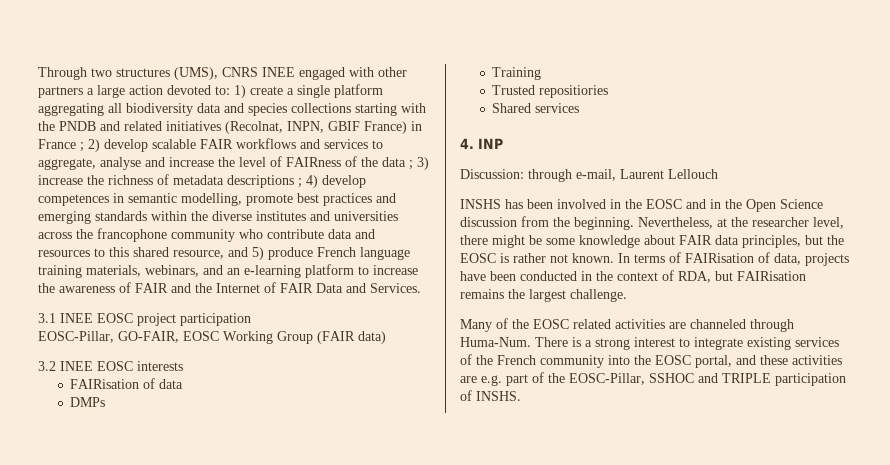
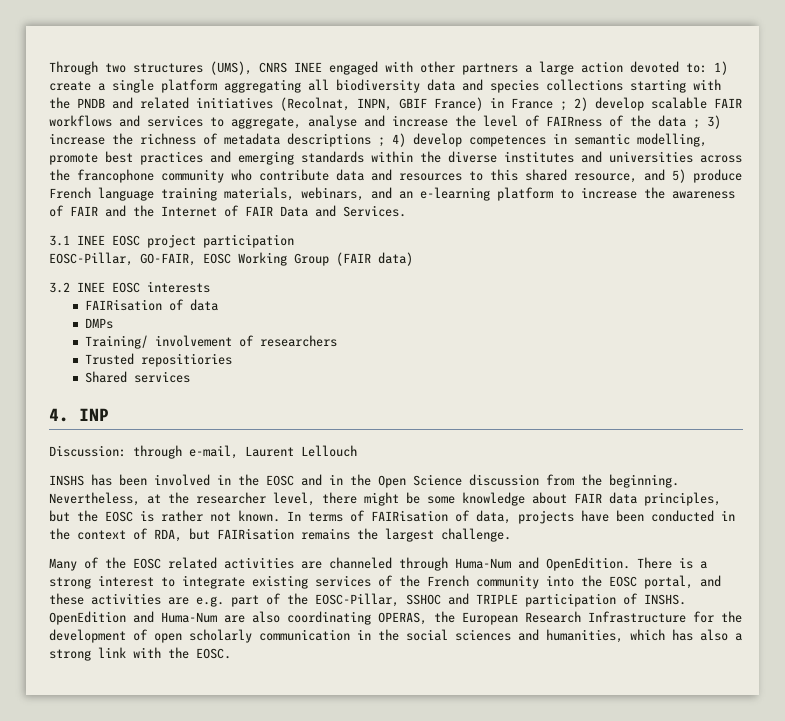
- Training
+ Training/ involvement of researchers
- Many of the EOSC related activities are channeled through Huma-Num.
+ Many of the EOSC related activities are channeled through Huma-Num and OpenEdition.
+ OpenEdition and Huma-Num are also coordinating OPERAS, the European Research Infrastructure for the development of open scholarly communication in the social sciences and humanities, which has also a strong link with the EOSC.

